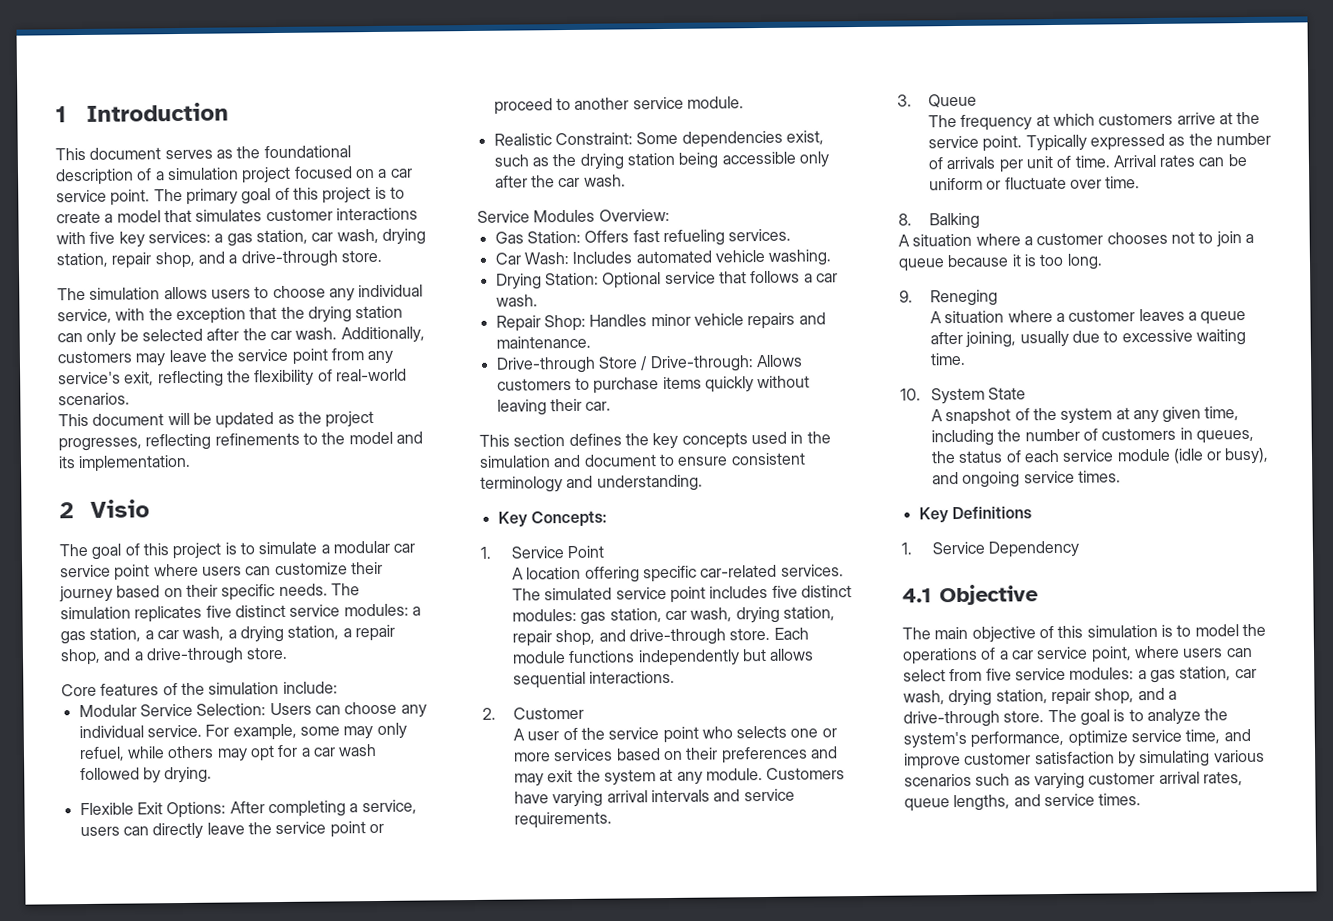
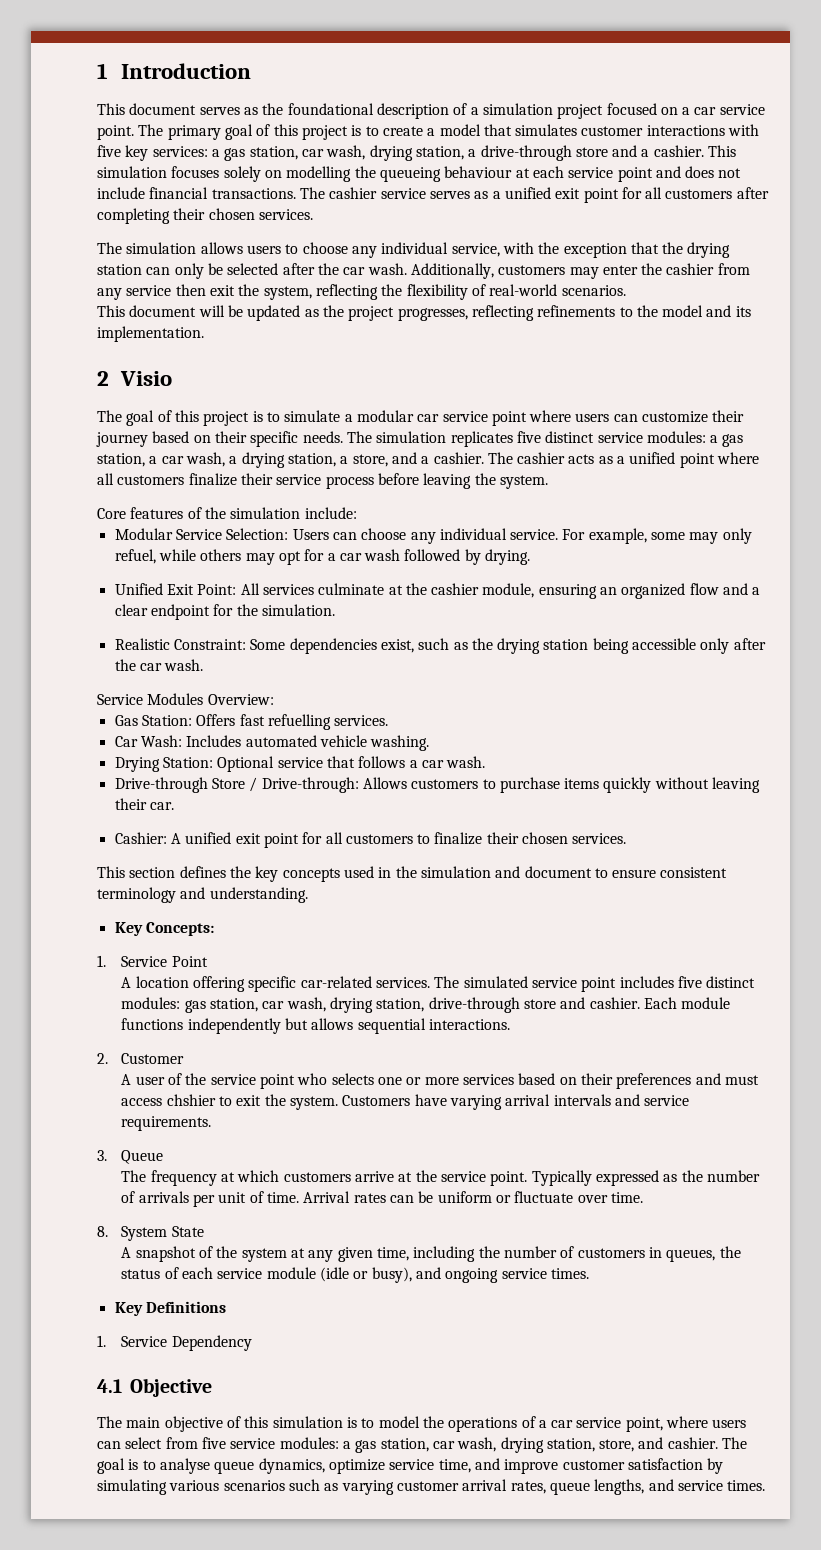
- The primary goal of this project is to create a model that simulates customer interactions with five key services: a gas station, car wash, drying station, repair shop, and a drive-through store.
+ The primary goal of this project is to create a model that simulates customer interactions with five key services: a gas station, car wash, drying station, a drive-through store and a cashier. This simulation focuses solely on modelling the queueing behaviour at each service point and does not include financial transactions. The cashier service serves as a unified exit point for all customers after completing their chosen services.
- Additionally, customers may leave the service point from any service's exit, reflecting the flexibility of real-world scenarios.
+ Additionally, customers may enter the cashier from any service then exit the system, reflecting the flexibility of real-world scenarios.
- The simulation replicates five distinct service modules: a gas station, a car wash, a drying station, a repair shop, and a drive-through store.
+ The simulation replicates five distinct service modules: a gas station, a car wash, a drying station, a store, and a cashier. The cashier acts as a unified point where all customers finalize their service process before leaving the system.
- Flexible Exit Options: After completing a service, users can directly leave the service point or proceed to another service module.
+ Unified Exit Point: All services culminate at the cashier module, ensuring an organized flow and a clear endpoint for the simulation.
- Gas Station: Offers fast refueling services.
+ Gas Station: Offers fast refuelling services.
- Repair Shop: Handles minor vehicle repairs and maintenance.
+ Cashier: A unified exit point for all customers to finalize their chosen services.
- The simulated service point includes five distinct modules: gas station, car wash, drying station, repair shop, and drive-through store.
+ The simulated service point includes five distinct modules: gas station, car wash, drying station, drive-through store and cashier.
- A user of the service point who selects one or more services based on their preferences and may exit the system at any module.
+ A user of the service point who selects one or more services based on their preferences and must access chshier to exit the system.
- 8. Balking
- A situation where a customer chooses not to join a queue because it is too long.
- 9. Reneging
- A situation where a customer leaves a queue after joining, usually due to excessive waiting time.
- 10. System State
+ 8. System State
- The main objective of this simulation is to model the operations of a car service point, where users can select from five service modules: a gas station, car wash, drying station, repair shop, and a drive-through store. The goal is to analyze the system's performance, optimize service time, and improve customer satisfaction by simulating various scenarios such as varying customer arrival rates, queue lengths, and service times.
+ The main objective of this simulation is to model the operations of a car service point, where users can select from five service modules: a gas station, car wash, drying station, store, and cashier. The goal is to analyse queue dynamics, optimize service time, and improve customer satisfaction by simulating various scenarios such as varying customer arrival rates, queue lengths, and service times.

